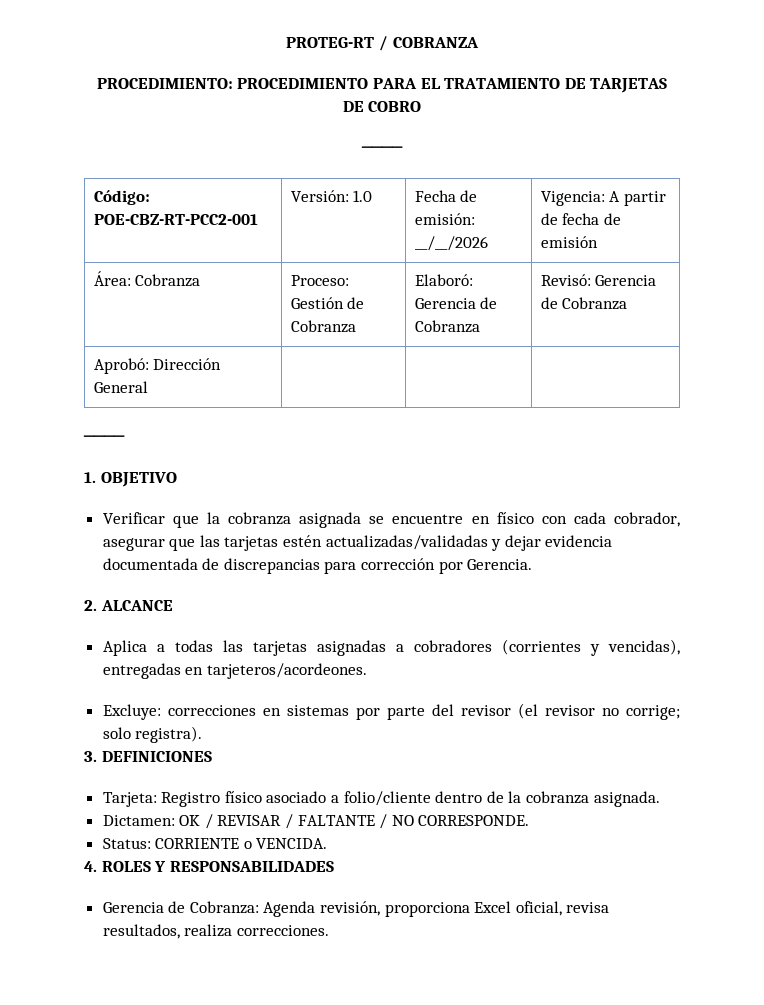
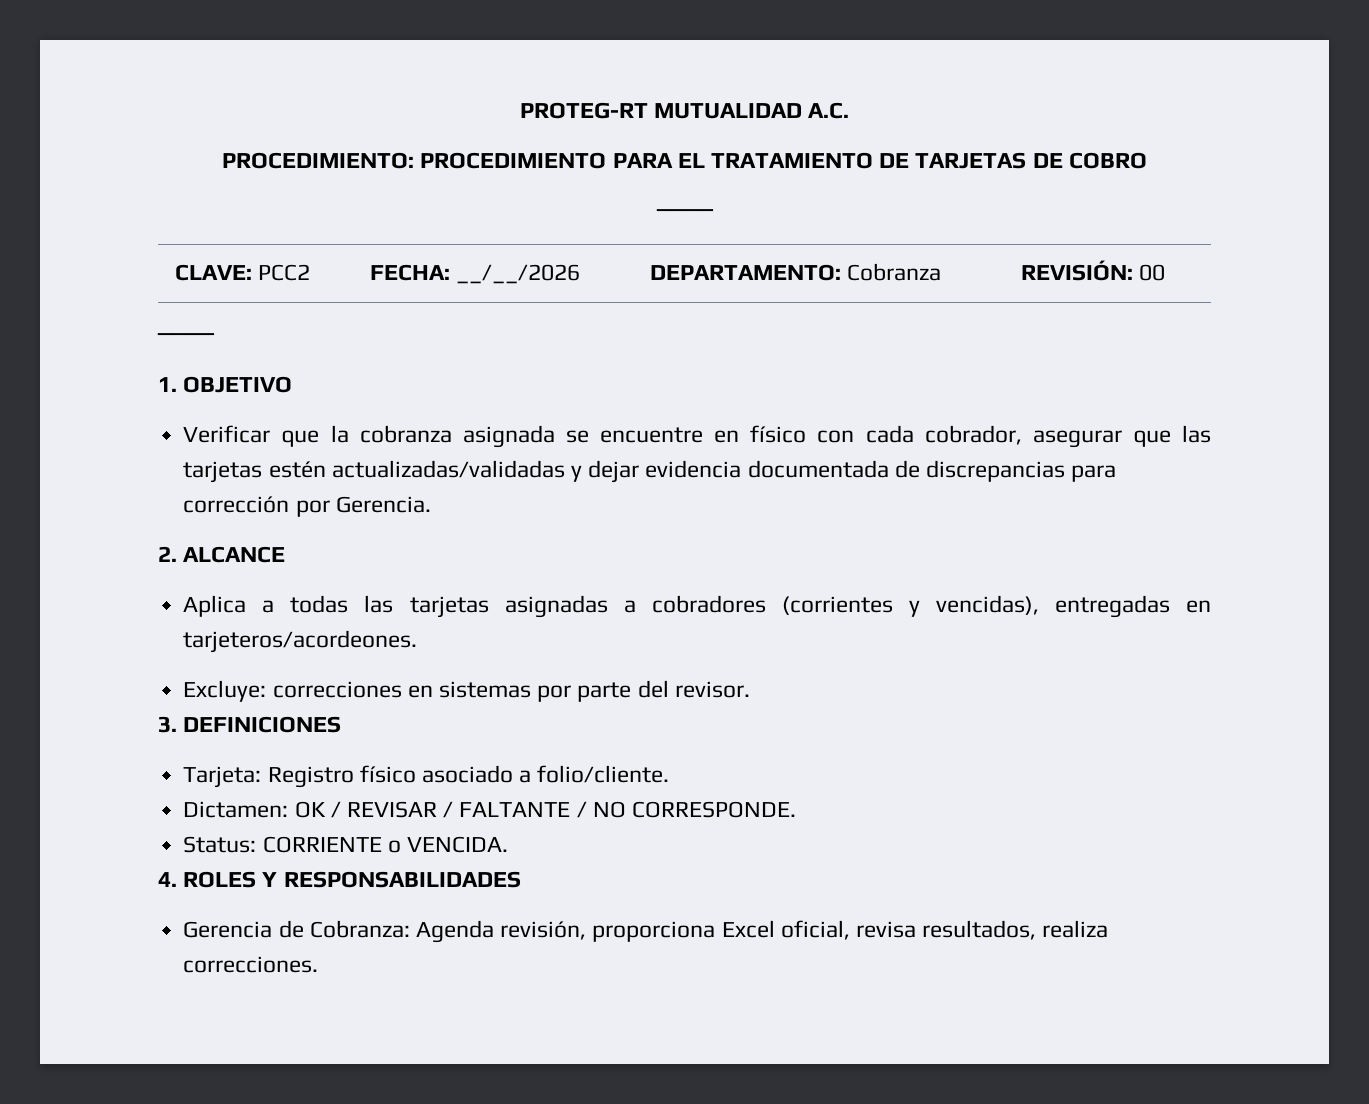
- PROTEG-RT / COBRANZA
+ PROTEG-RT MUTUALIDAD A.C.
- Código: POE-CBZ-RT-PCC2-001 | Versión: 1.0 | Fecha de emisión: __/__/2026 | Vigencia: A partir de fecha de emisión
- Área: Cobranza | Proceso: Gestión de Cobranza | Elaboró: Gerencia de Cobranza | Revisó: Gerencia de Cobranza
- Aprobó: Dirección General | | |
+ CLAVE: PCC2 | FECHA: __/__/2026 | DEPARTAMENTO: Cobranza | REVISIÓN: 00
- Excluye: correcciones en sistemas por parte del revisor (el revisor no corrige; solo registra).
+ Excluye: correcciones en sistemas por parte del revisor.
- Tarjeta: Registro físico asociado a folio/cliente dentro de la cobranza asignada.
+ Tarjeta: Registro físico asociado a folio/cliente.

